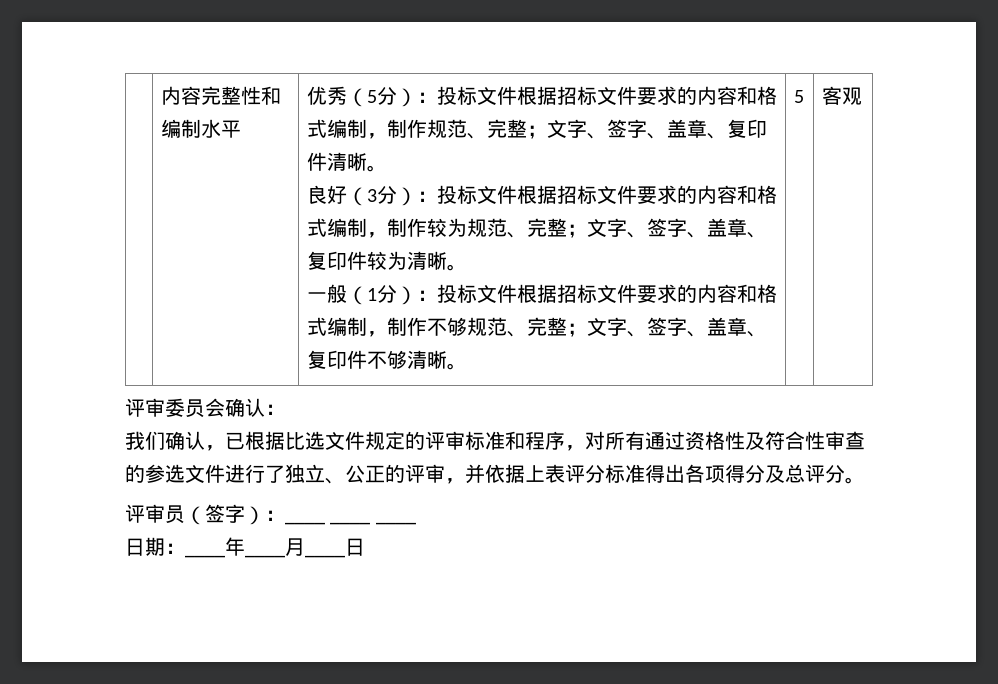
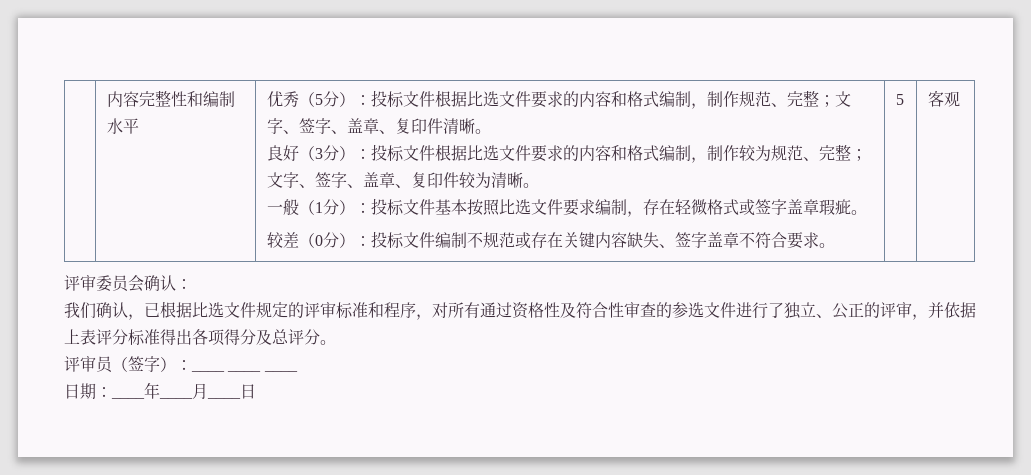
- 优秀（5分）：投标文件根据招标文件要求的内容和格式编制，制作规范、完整；文字、签字、盖章、复印件清晰。
+ 优秀（5分）：投标文件根据比选文件要求的内容和格式编制，制作规范、完整；文字、签字、盖章、复印件清晰。
- 良好（3分）：投标文件根据招标文件要求的内容和格式编制，制作较为规范、完整；文字、签字、盖章、复印件较为清晰。
+ 良好（3分）：投标文件根据比选文件要求的内容和格式编制，制作较为规范、完整；文字、签字、盖章、复印件较为清晰。
- 一般（1分）：投标文件根据招标文件要求的内容和格式编制，制作不够规范、完整；文字、签字、盖章、复印件不够清晰。
+ 一般（1分）：投标文件基本按照比选文件要求编制，存在轻微格式或签字盖章瑕疵。
+ 较差（0分）：投标文件编制不规范或存在关键内容缺失、签字盖章不符合要求。

